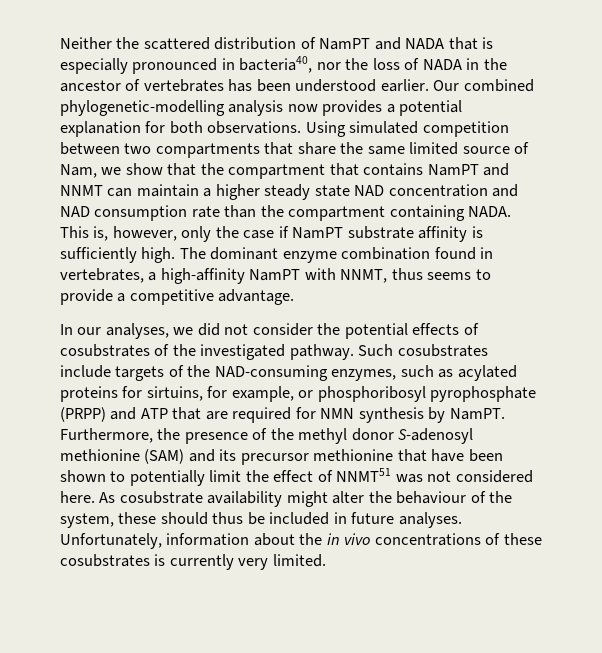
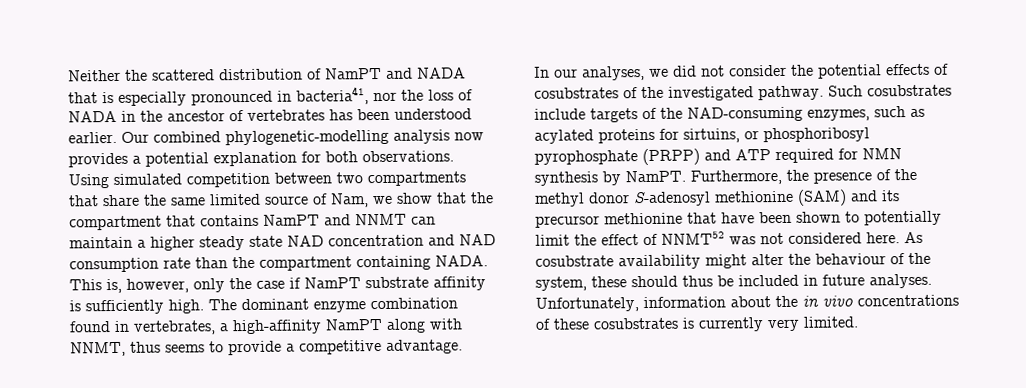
- Neither the scattered distribution of NamPT and NADA that is especially pronounced in bacteria40, nor the loss of NADA in the ancestor of vertebrates has been understood earlier.
+ Neither the scattered distribution of NamPT and NADA that is especially pronounced in bacteria41, nor the loss of NADA in the ancestor of vertebrates has been understood earlier.
- The dominant enzyme combination found in vertebrates, a high-affinity NamPT with NNMT, thus seems to provide a competitive advantage.
+ The dominant enzyme combination found in vertebrates, a high-affinity NamPT along with NNMT, thus seems to provide a competitive advantage.
- Such cosubstrates include targets of the NAD-consuming enzymes, such as acylated proteins for sirtuins, for example, or phosphoribosyl pyrophosphate (PRPP) and ATP that are required for NMN synthesis by NamPT.
+ Such cosubstrates include targets of the NAD-consuming enzymes, such as acylated proteins for sirtuins, or phosphoribosyl pyrophosphate (PRPP) and ATP required for NMN synthesis by NamPT.
- Furthermore, the presence of the methyl donor S-adenosyl methionine (SAM) and its precursor methionine that have been shown to potentially limit the effect of NNMT51 was not considered here.
+ Furthermore, the presence of the methyl donor S-adenosyl methionine (SAM) and its precursor methionine that have been shown to potentially limit the effect of NNMT52 was not considered here.

